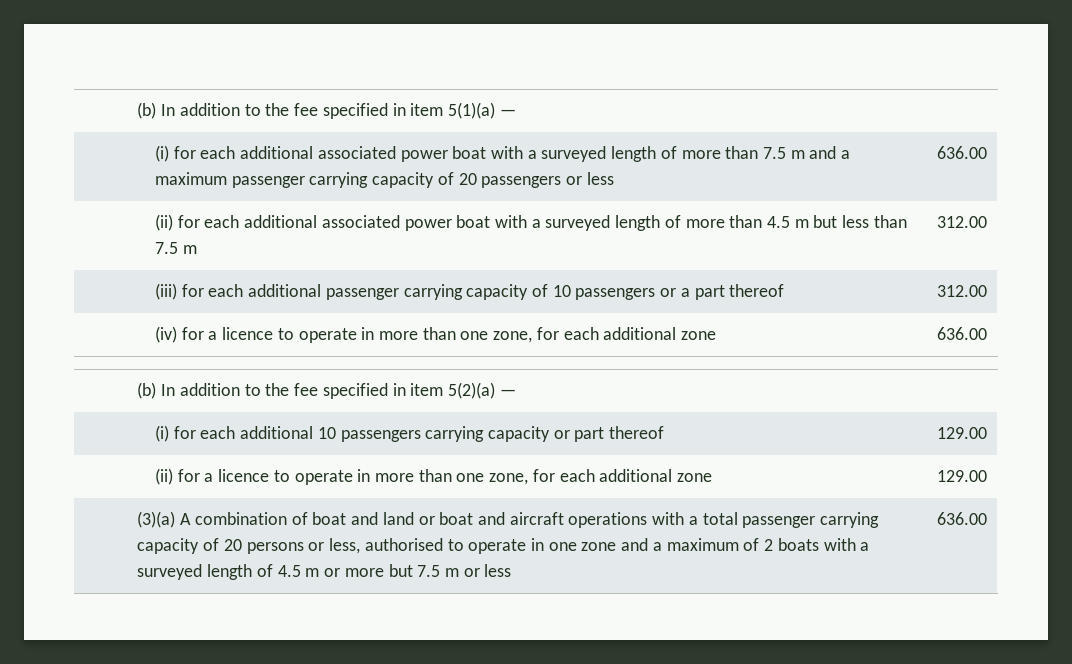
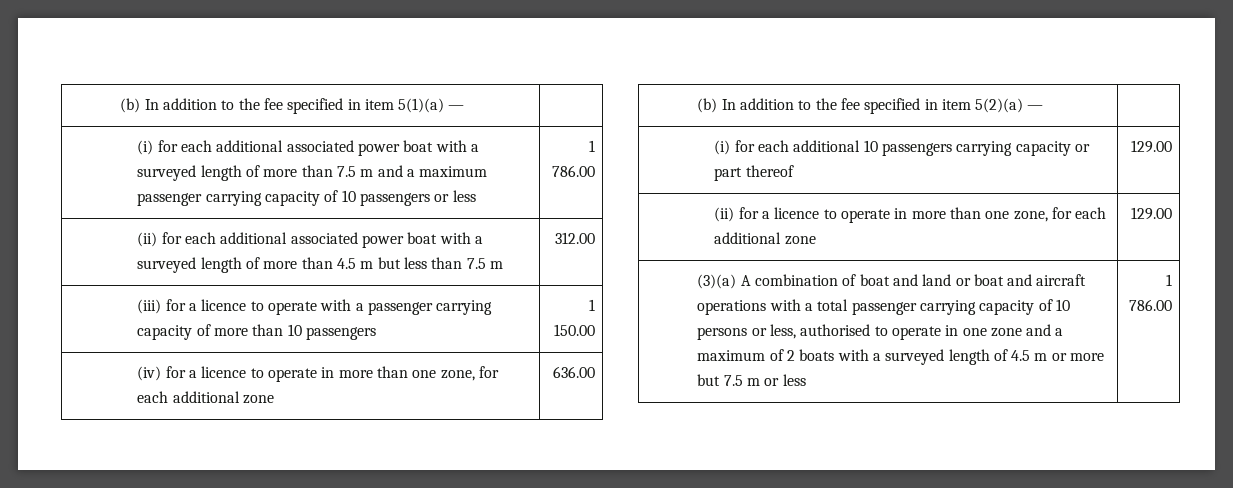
- (i) for each additional associated power boat with a surveyed length of more than 7.5 m and a maximum passenger carrying capacity of 20 passengers or less | 636.00
+ (i) for each additional associated power boat with a surveyed length of more than 7.5 m and a maximum passenger carrying capacity of 10 passengers or less | 1 786.00
- (iii) for each additional passenger carrying capacity of 10 passengers or a part thereof | 312.00
+ (iii) for a licence to operate with a passenger carrying capacity of more than 10 passengers | 1 150.00
- (3)(a) A combination of boat and land or boat and aircraft operations with a total passenger carrying capacity of 20 persons or less, authorised to operate in one zone and a maximum of 2 boats with a surveyed length of 4.5 m or more but 7.5 m or less | 636.00
+ (3)(a) A combination of boat and land or boat and aircraft operations with a total passenger carrying capacity of 10 persons or less, authorised to operate in one zone and a maximum of 2 boats with a surveyed length of 4.5 m or more but 7.5 m or less | 1 786.00

